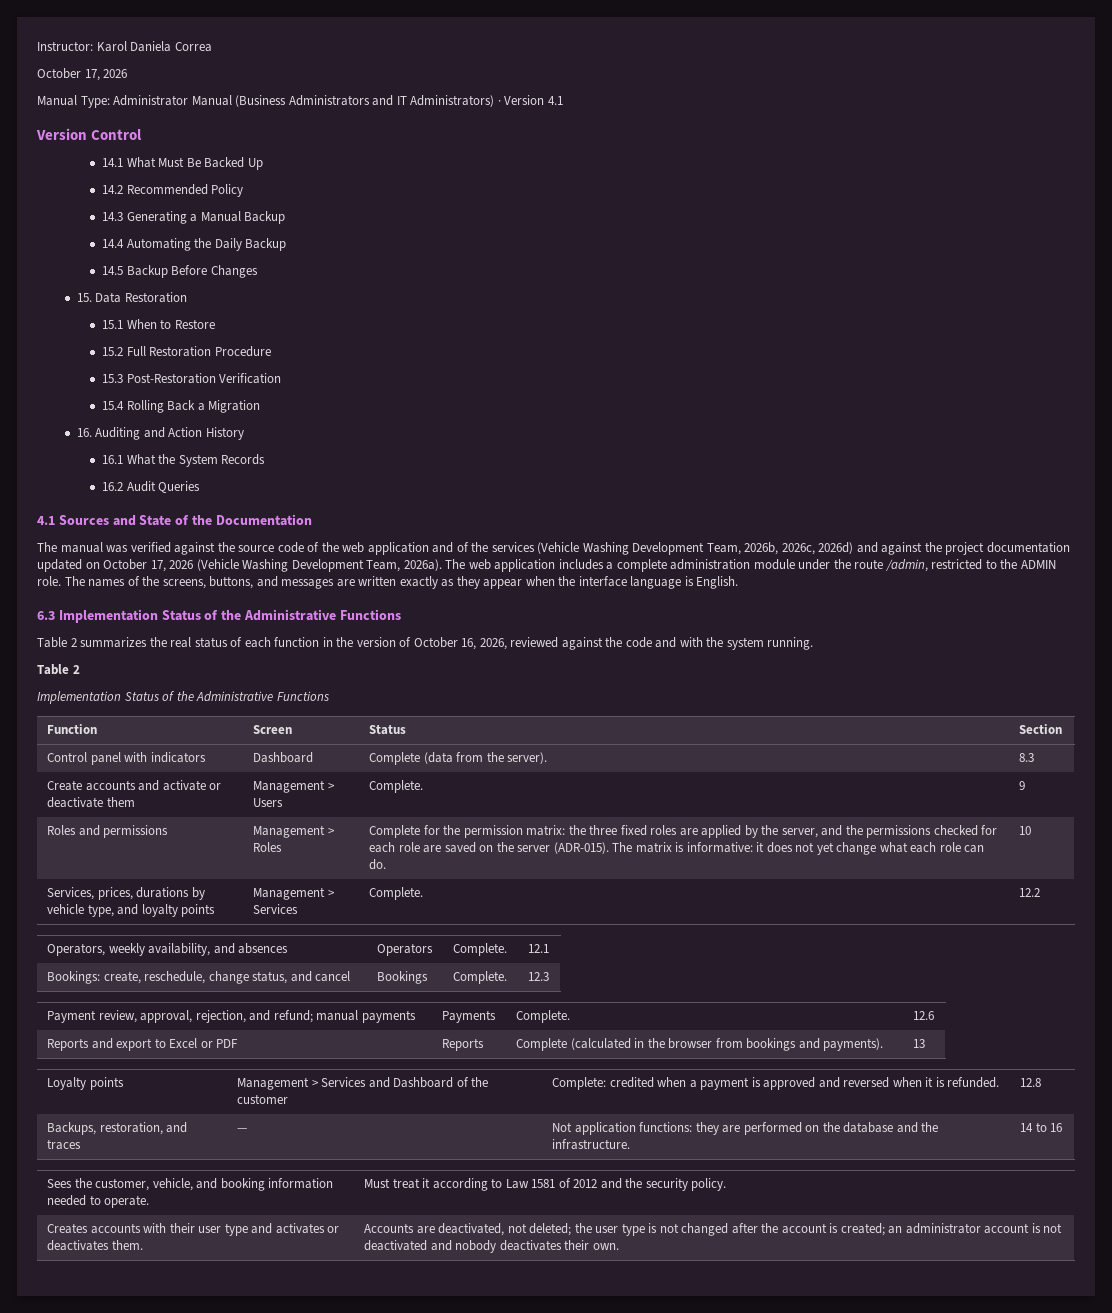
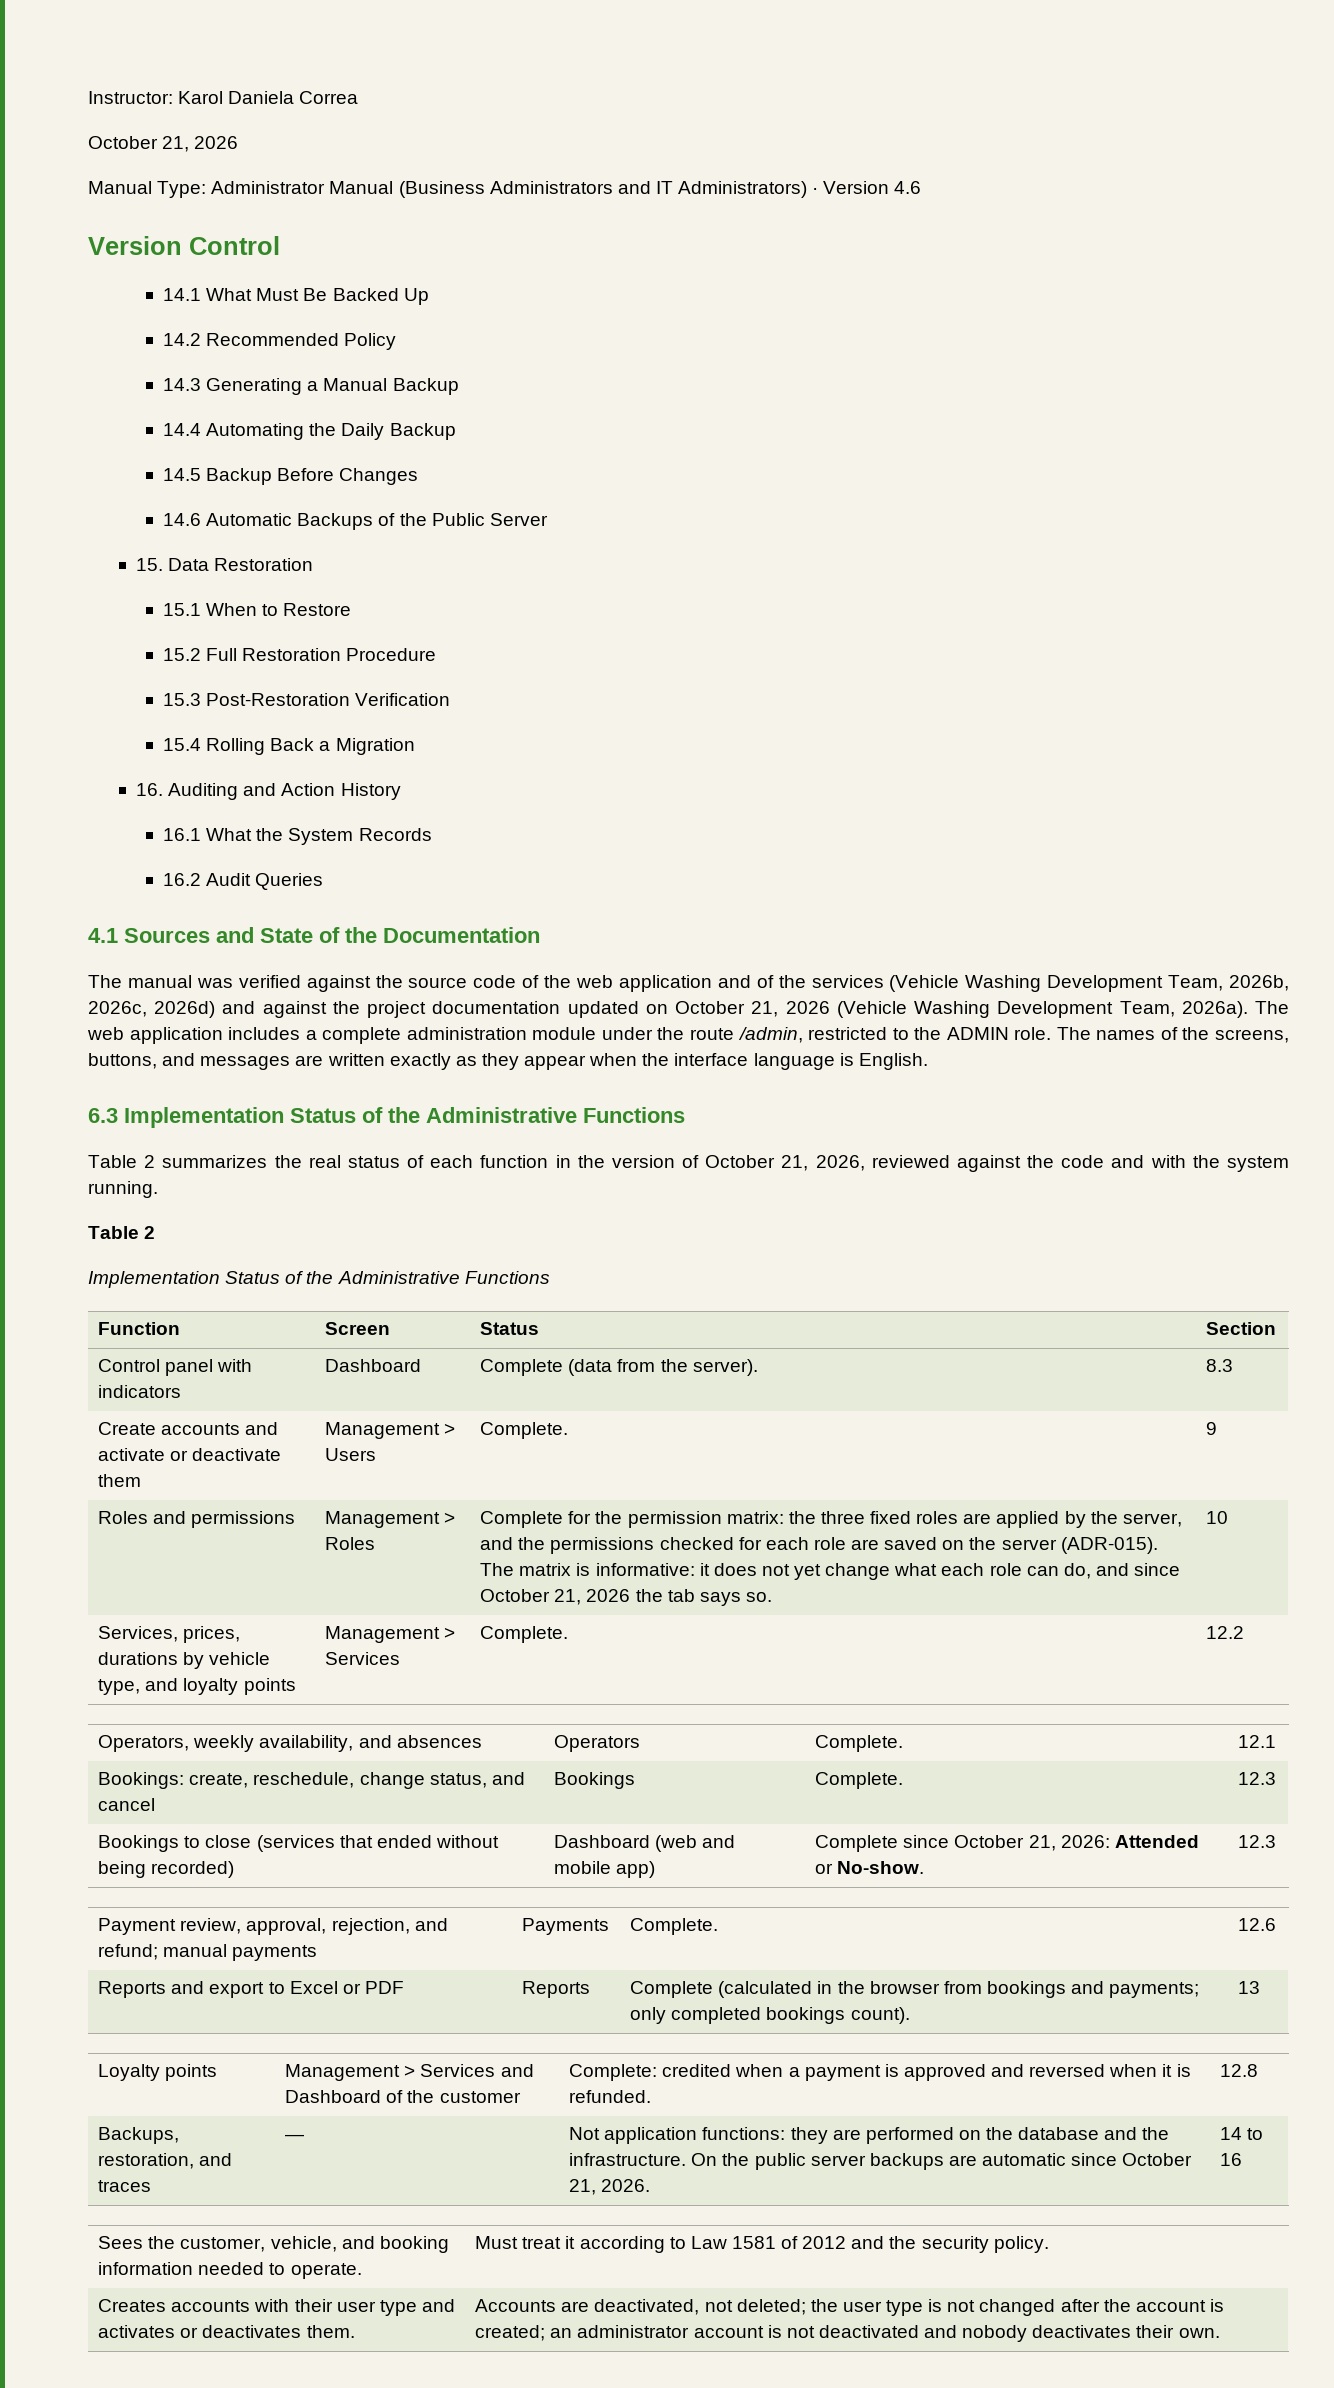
  Instructor: Karol Daniela Correa
- October 17, 2026
+ October 21, 2026
- Manual Type: Administrator Manual (Business Administrators and IT Administrators) · Version 4.1
+ Manual Type: Administrator Manual (Business Administrators and IT Administrators) · Version 4.6
+ 14.6 Automatic Backups of the Public Server
- The manual was verified against the source code of the web application and of the services (Vehicle Washing Development Team, 2026b, 2026c, 2026d) and against the project documentation updated on October 17, 2026 (Vehicle Washing Development Team, 2026a).
+ The manual was verified against the source code of the web application and of the services (Vehicle Washing Development Team, 2026b, 2026c, 2026d) and against the project documentation updated on October 21, 2026 (Vehicle Washing Development Team, 2026a).
- Table 2 summarizes the real status of each function in the version of October 16, 2026, reviewed against the code and with the system running.
+ Table 2 summarizes the real status of each function in the version of October 21, 2026, reviewed against the code and with the system running.
- The matrix is informative: it does not yet change what each role can do.
+ The matrix is informative: it does not yet change what each role can do, and since October 21, 2026 the tab says so.
+ Bookings to close (services that ended without being recorded) | Dashboard (web and mobile app) | Complete since October 21, 2026: Attended or No-show. | 12.3
- Reports and export to Excel or PDF | Reports | Complete (calculated in the browser from bookings and payments). | 13
+ Reports and export to Excel or PDF | Reports | Complete (calculated in the browser from bookings and payments; only completed bookings count). | 13
- Backups, restoration, and traces | — | Not application functions: they are performed on the database and the infrastructure. | 14 to 16
+ Backups, restoration, and traces | — | Not application functions: they are performed on the database and the infrastructure. On the public server backups are automatic since October 21, 2026. | 14 to 16

